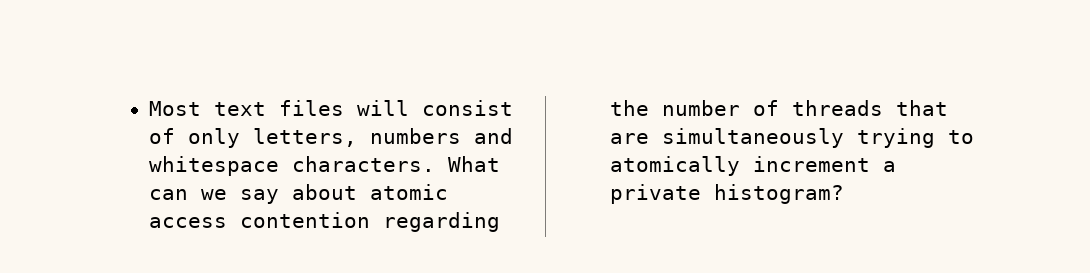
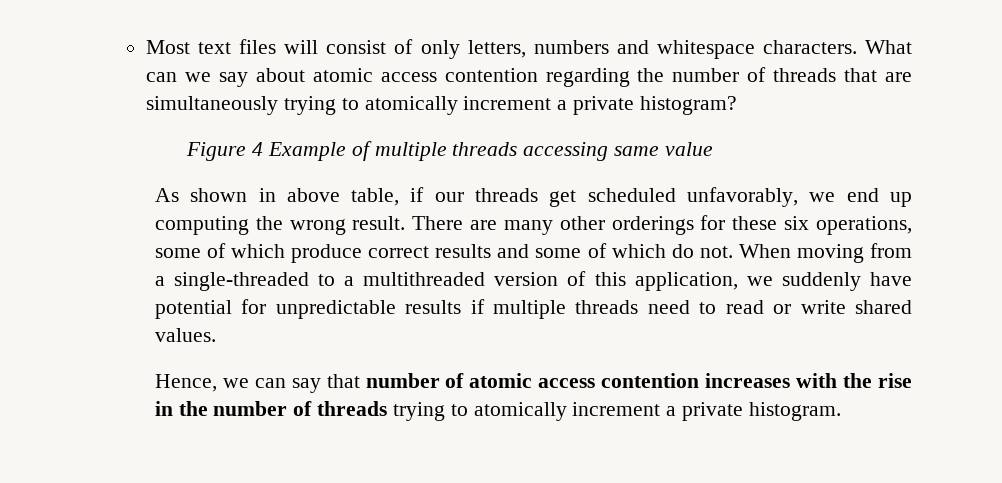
+ Figure 4 Example of multiple threads accessing same value
+ As shown in above table, if our threads get scheduled unfavorably, we end up computing the wrong result. There are many other orderings for these six operations, some of which produce correct results and some of which do not. When moving from a single-threaded to a multithreaded version of this application, we suddenly have potential for unpredictable results if multiple threads need to read or write shared values.
+ Hence, we can say that number of atomic access contention increases with the rise in the number of threads trying to atomically increment a private histogram.

